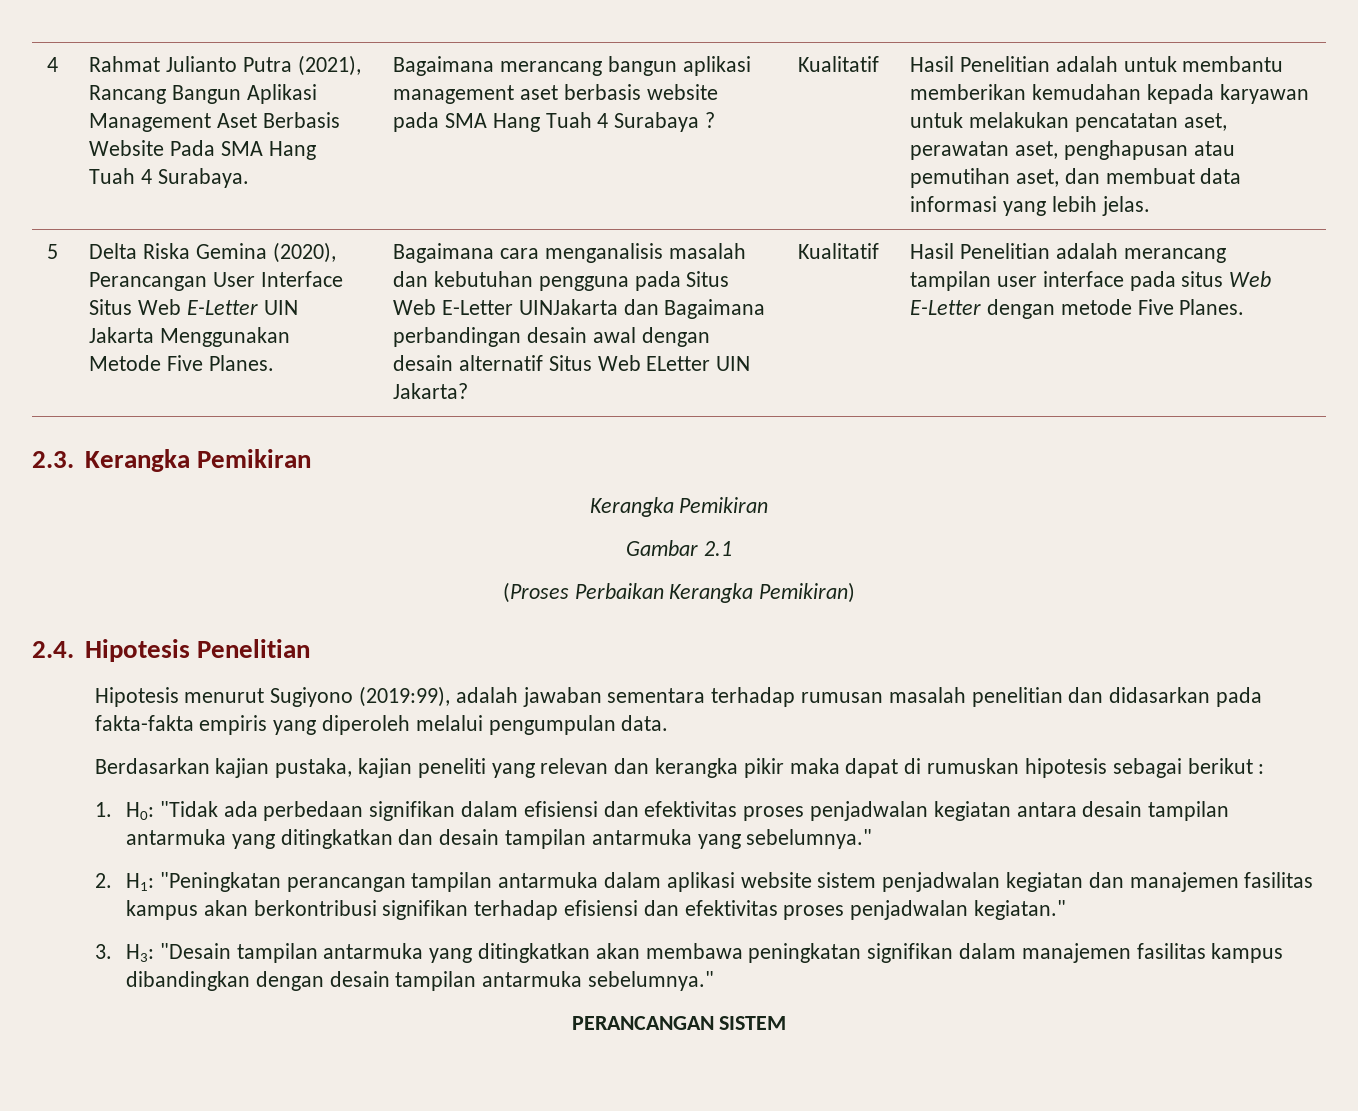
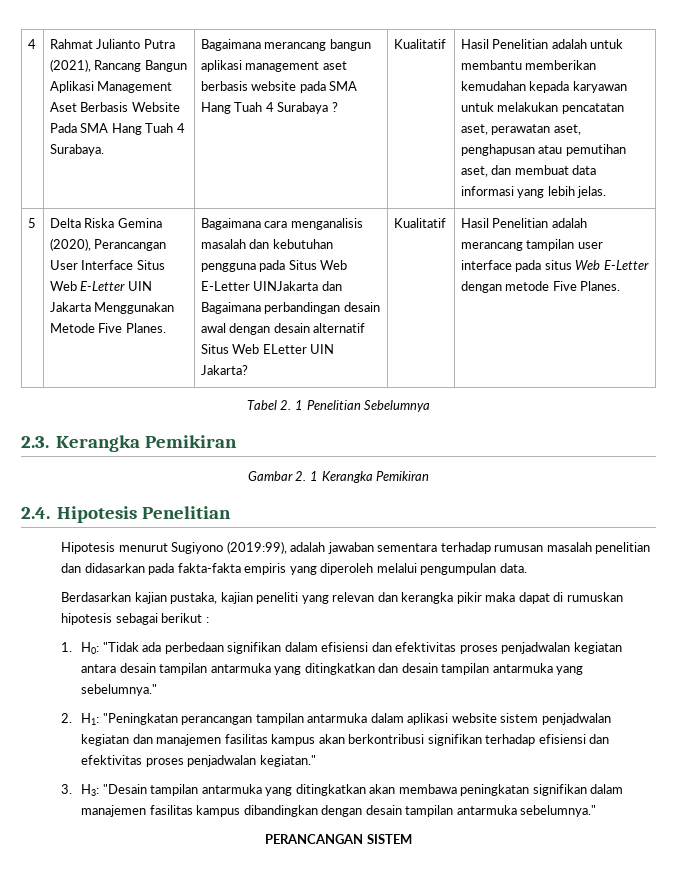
+ Tabel 2. 1 Penelitian Sebelumnya
  2.3. Kerangka Pemikiran
- Kerangka Pemikiran
- Gambar 2.1
- (Proses Perbaikan Kerangka Pemikiran)
+ Gambar 2. 1 Kerangka Pemikiran

